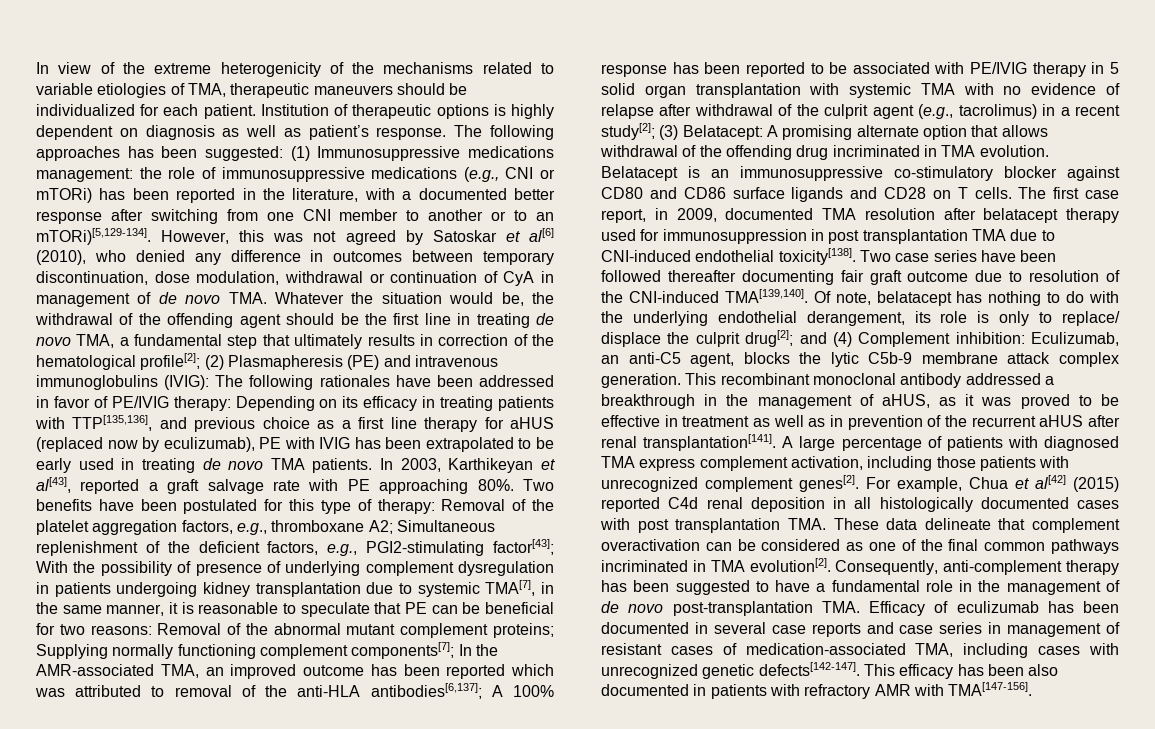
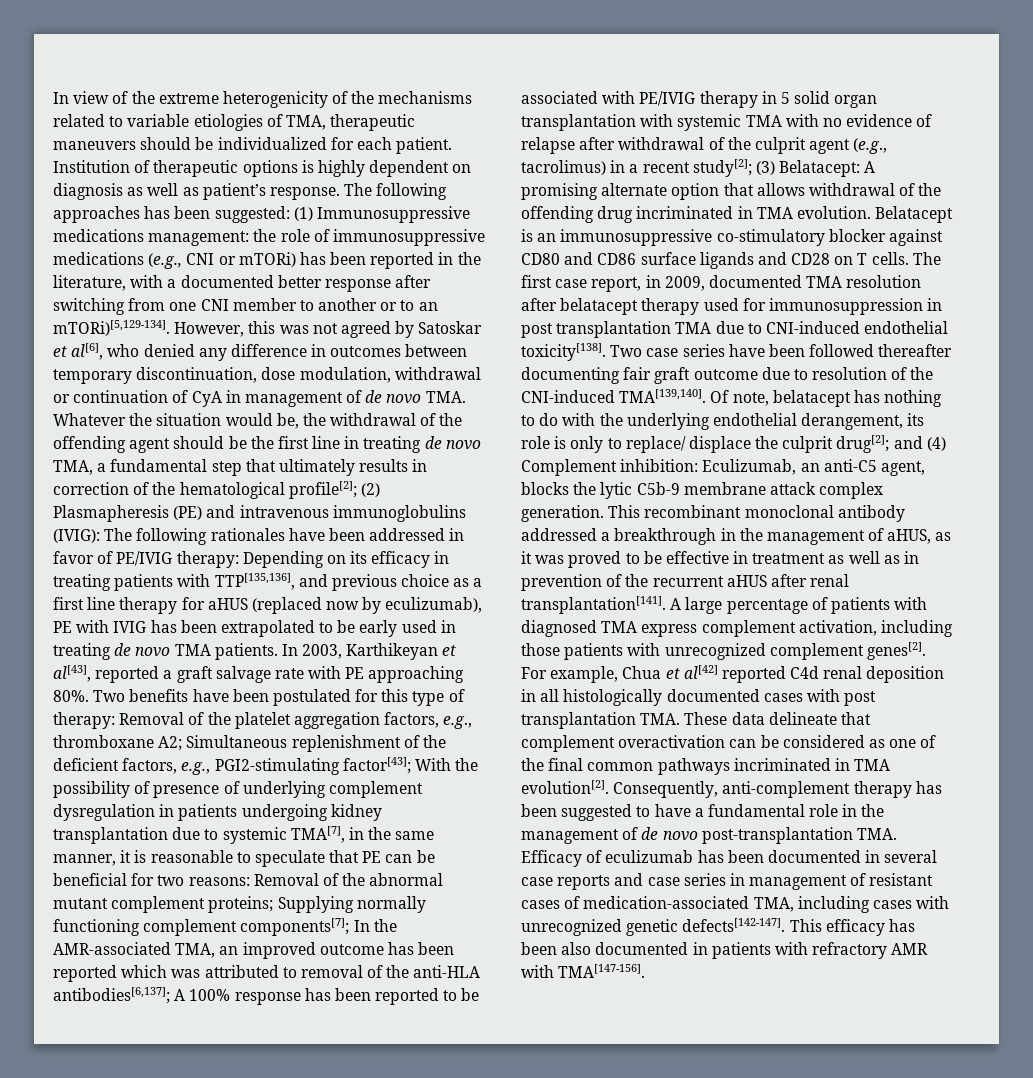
- However, this was not agreed by Satoskar et al[6] (2010), who denied any difference in outcomes between temporary discontinuation, dose modulation, withdrawal or continuation of CyA in management of de novo TMA. Whatever the situation would be, the withdrawal of the offending agent should be the first line in treating de novo TMA, a fundamental step that ultimately results in correction of the hematological profile[2];
+ However, this was not agreed by Satoskar et al[6], who denied any difference in outcomes between temporary discontinuation, dose modulation, withdrawal or continuation of CyA in management of de novo TMA. Whatever the situation would be, the withdrawal of the offending agent should be the first line in treating de novo TMA, a fundamental step that ultimately results in correction of the hematological profile[2];
- For example, Chua et al[42] (2015) reported C4d renal deposition in all histologically documented cases with post transplantation TMA. These data delineate that complement overactivation can be considered as one of the final common pathways incriminated in TMA evolution[2].
+ For example, Chua et al[42] reported C4d renal deposition in all histologically documented cases with post transplantation TMA. These data delineate that complement overactivation can be considered as one of the final common pathways incriminated in TMA evolution[2].

